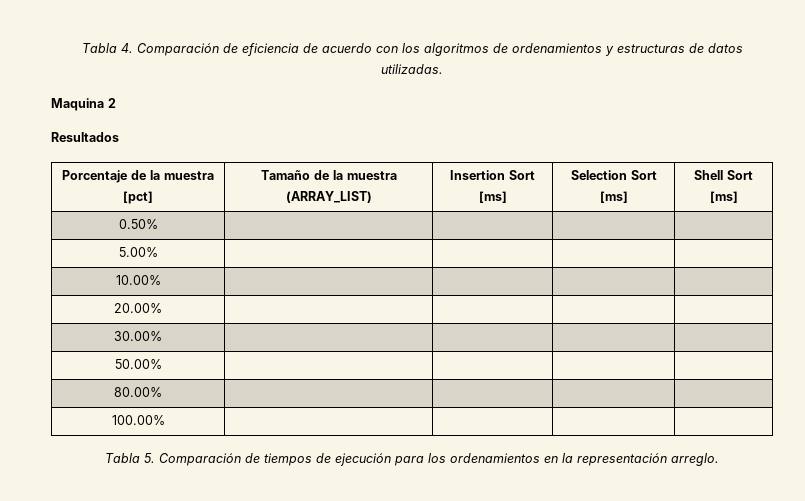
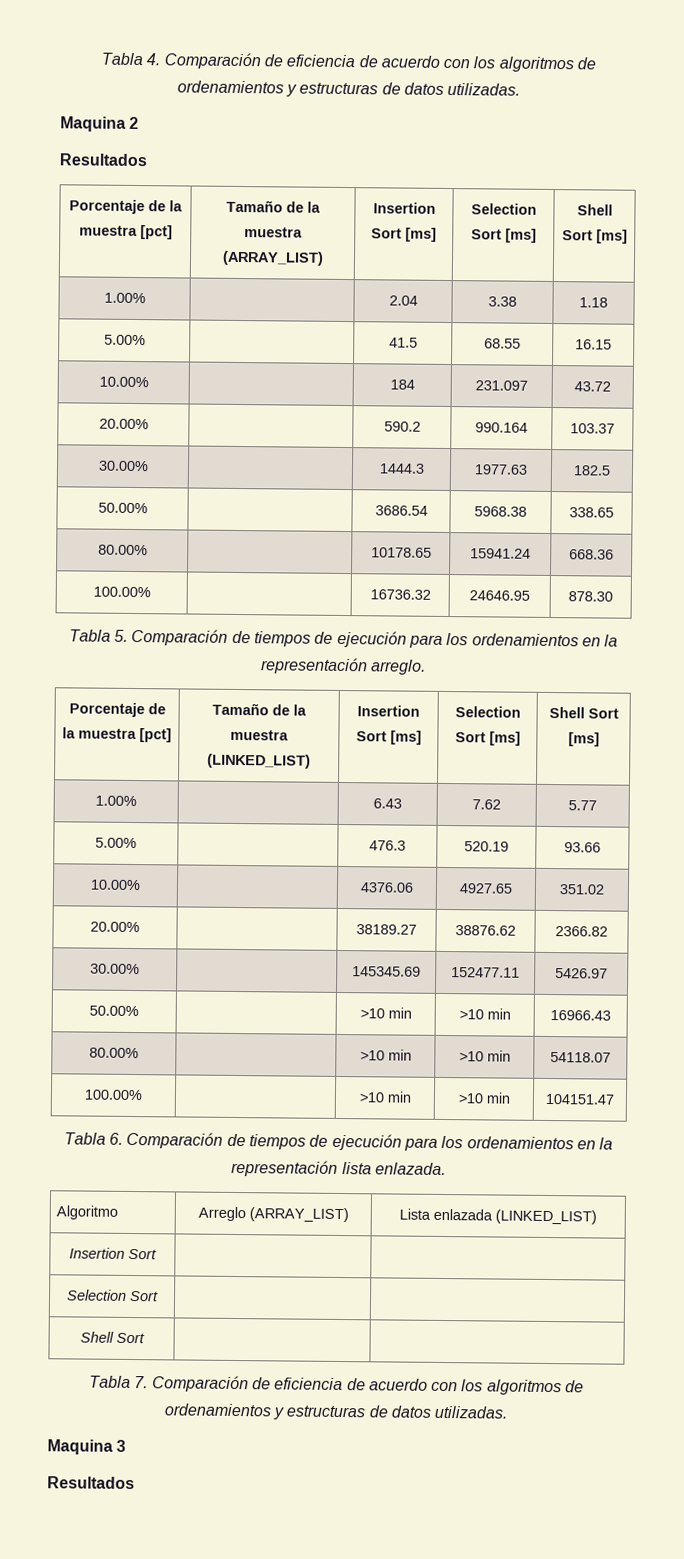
- 0.50% | | | |
- 5.00% | | | |
- 10.00% | | | |
- 20.00% | | | |
- 30.00% | | | |
- 50.00% | | | |
- 80.00% | | | |
- 100.00% | | | |
+ 1.00% | | 2.04 | 3.38 | 1.18
+ 5.00% | | 41.5 | 68.55 | 16.15
+ 10.00% | | 184 | 231.097 | 43.72
+ 20.00% | | 590.2 | 990.164 | 103.37
+ 30.00% | | 1444.3 | 1977.63 | 182.5
+ 50.00% | | 3686.54 | 5968.38 | 338.65
+ 80.00% | | 10178.65 | 15941.24 | 668.36
+ 100.00% | | 16736.32 | 24646.95 | 878.30
+ Porcentaje de la muestra [pct] | Tamaño de la muestra (LINKED_LIST) | Insertion Sort [ms] | Selection Sort [ms] | Shell Sort [ms]
+ 1.00% | | 6.43 | 7.62 | 5.77
+ 5.00% | | 476.3 | 520.19 | 93.66
+ 10.00% | | 4376.06 | 4927.65 | 351.02
+ 20.00% | | 38189.27 | 38876.62 | 2366.82
+ 30.00% | | 145345.69 | 152477.11 | 5426.97
+ 50.00% | | >10 min | >10 min | 16966.43
+ 80.00% | | >10 min | >10 min | 54118.07
+ 100.00% | | >10 min | >10 min | 104151.47
+ Tabla 6. Comparación de tiempos de ejecución para los ordenamientos en la representación lista enlazada.
+ Algoritmo | Arreglo (ARRAY_LIST) | Lista enlazada (LINKED_LIST)
+ Insertion Sort | |
+ Selection Sort | |
+ Shell Sort | |
+ Tabla 7. Comparación de eficiencia de acuerdo con los algoritmos de ordenamientos y estructuras de datos utilizadas.
+ Maquina 3
+ Resultados

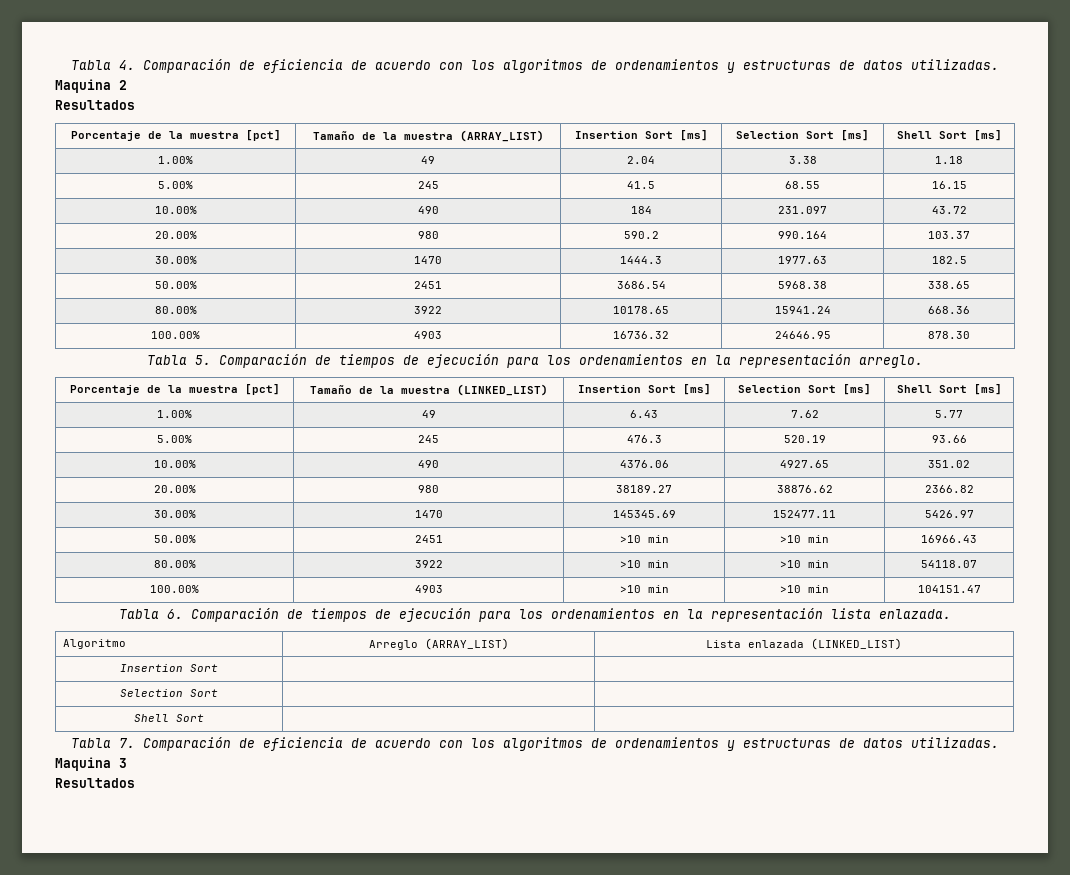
- 1.00% | | 2.04 | 3.38 | 1.18
+ 1.00% | 49 | 2.04 | 3.38 | 1.18
- 5.00% | | 41.5 | 68.55 | 16.15
+ 5.00% | 245 | 41.5 | 68.55 | 16.15
- 10.00% | | 184 | 231.097 | 43.72
+ 10.00% | 490 | 184 | 231.097 | 43.72
- 20.00% | | 590.2 | 990.164 | 103.37
+ 20.00% | 980 | 590.2 | 990.164 | 103.37
- 30.00% | | 1444.3 | 1977.63 | 182.5
+ 30.00% | 1470 | 1444.3 | 1977.63 | 182.5
- 50.00% | | 3686.54 | 5968.38 | 338.65
+ 50.00% | 2451 | 3686.54 | 5968.38 | 338.65
- 80.00% | | 10178.65 | 15941.24 | 668.36
+ 80.00% | 3922 | 10178.65 | 15941.24 | 668.36
- 100.00% | | 16736.32 | 24646.95 | 878.30
+ 100.00% | 4903 | 16736.32 | 24646.95 | 878.30
- 1.00% | | 6.43 | 7.62 | 5.77
+ 1.00% | 49 | 6.43 | 7.62 | 5.77
- 5.00% | | 476.3 | 520.19 | 93.66
+ 5.00% | 245 | 476.3 | 520.19 | 93.66
- 10.00% | | 4376.06 | 4927.65 | 351.02
+ 10.00% | 490 | 4376.06 | 4927.65 | 351.02
- 20.00% | | 38189.27 | 38876.62 | 2366.82
+ 20.00% | 980 | 38189.27 | 38876.62 | 2366.82
- 30.00% | | 145345.69 | 152477.11 | 5426.97
+ 30.00% | 1470 | 145345.69 | 152477.11 | 5426.97
- 50.00% | | >10 min | >10 min | 16966.43
+ 50.00% | 2451 | >10 min | >10 min | 16966.43
- 80.00% | | >10 min | >10 min | 54118.07
+ 80.00% | 3922 | >10 min | >10 min | 54118.07
- 100.00% | | >10 min | >10 min | 104151.47
+ 100.00% | 4903 | >10 min | >10 min | 104151.47

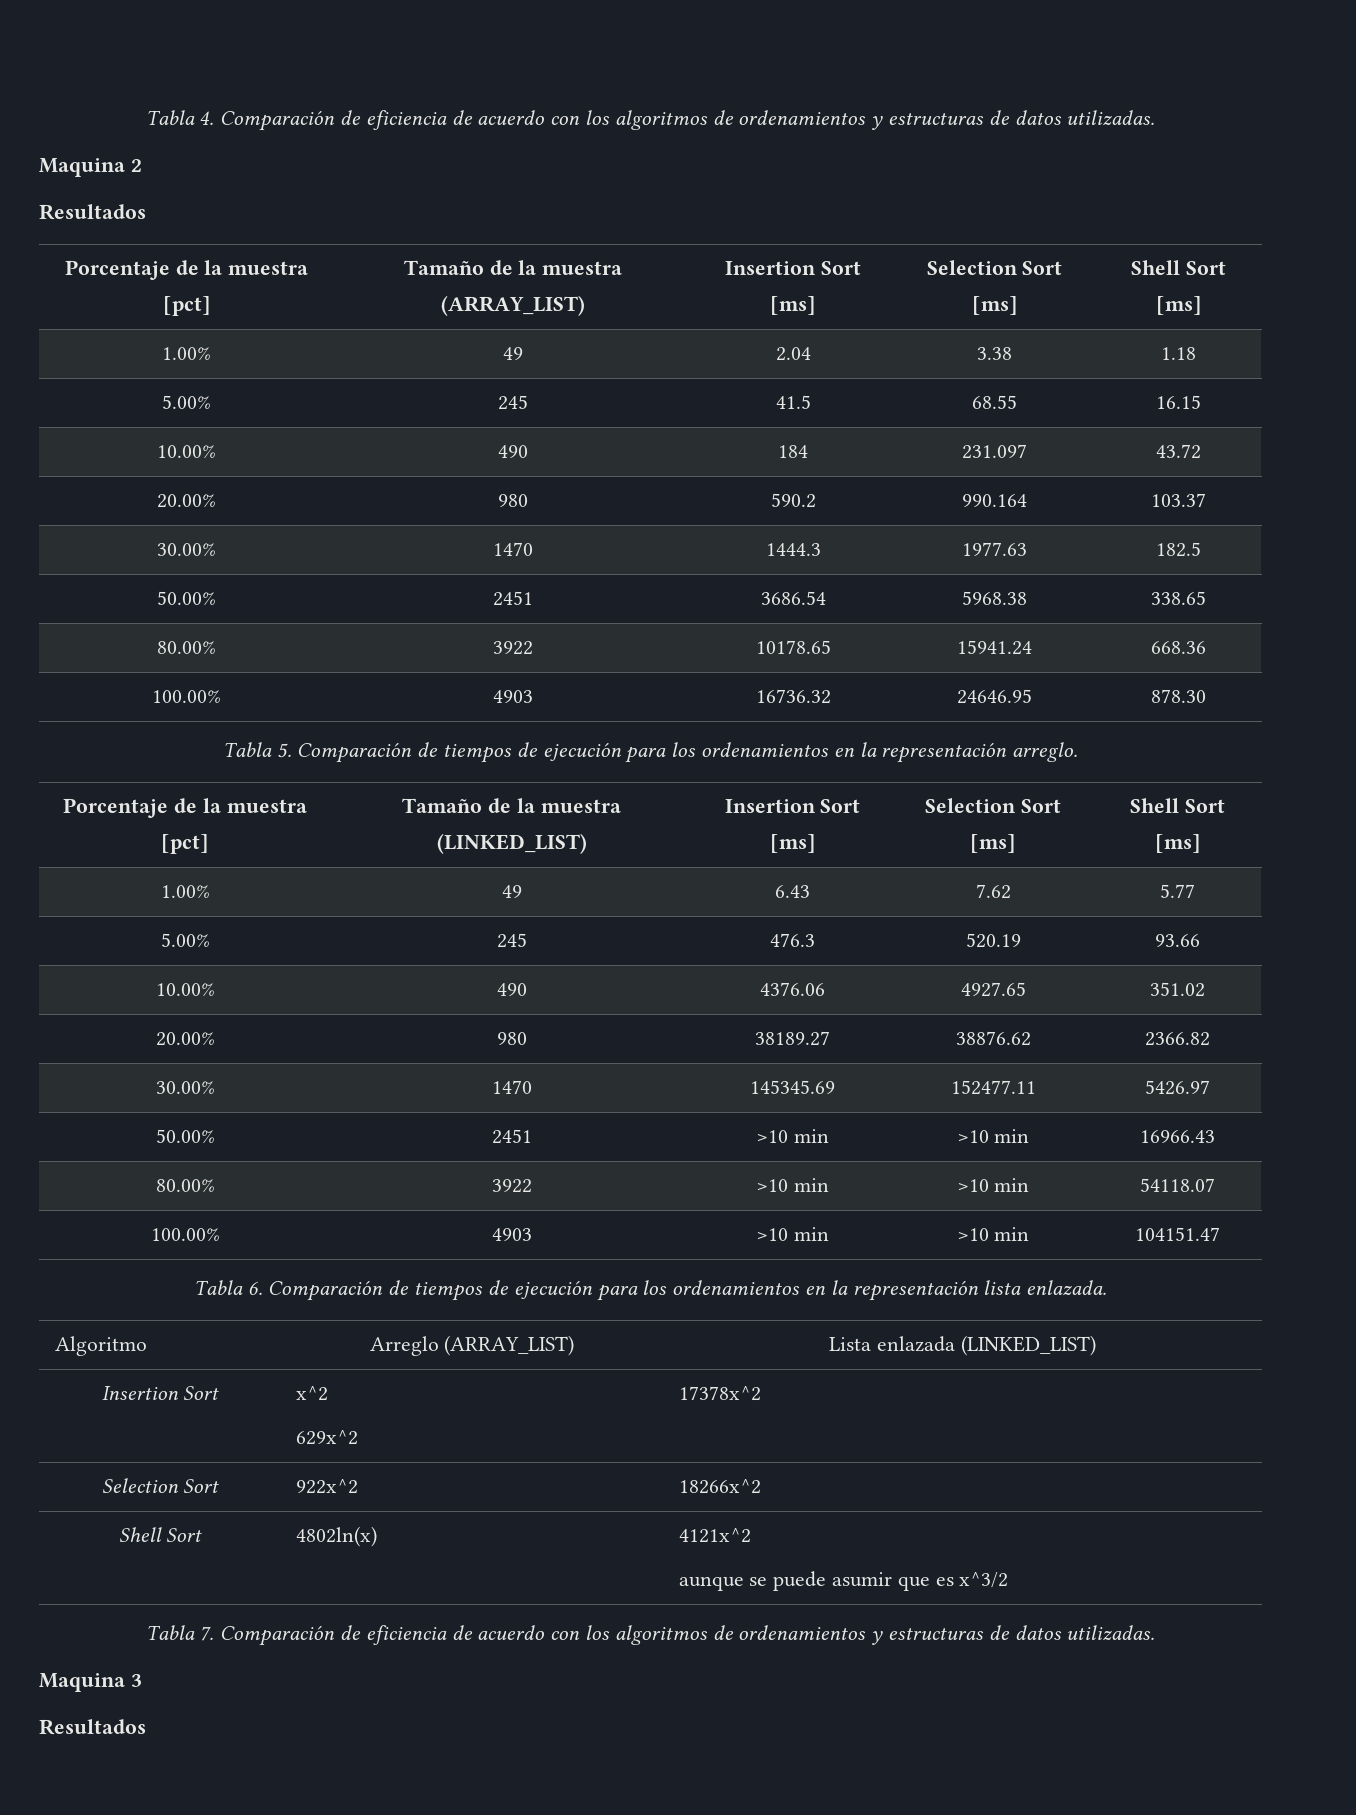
- Insertion Sort | |
+ Insertion Sort | x^2
+ 629x^2 | 17378x^2
- Selection Sort | |
+ Selection Sort | 922x^2 | 18266x^2
- Shell Sort | |
+ Shell Sort | 4802ln(x) | 4121x^2
+ aunque se puede asumir que es x^3/2

